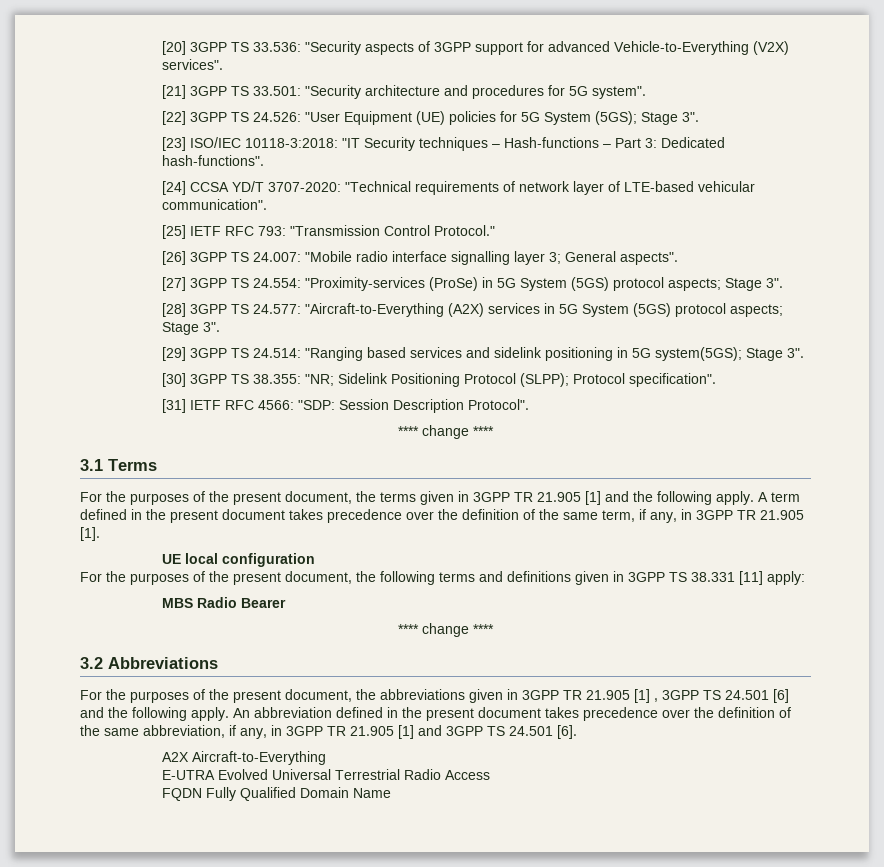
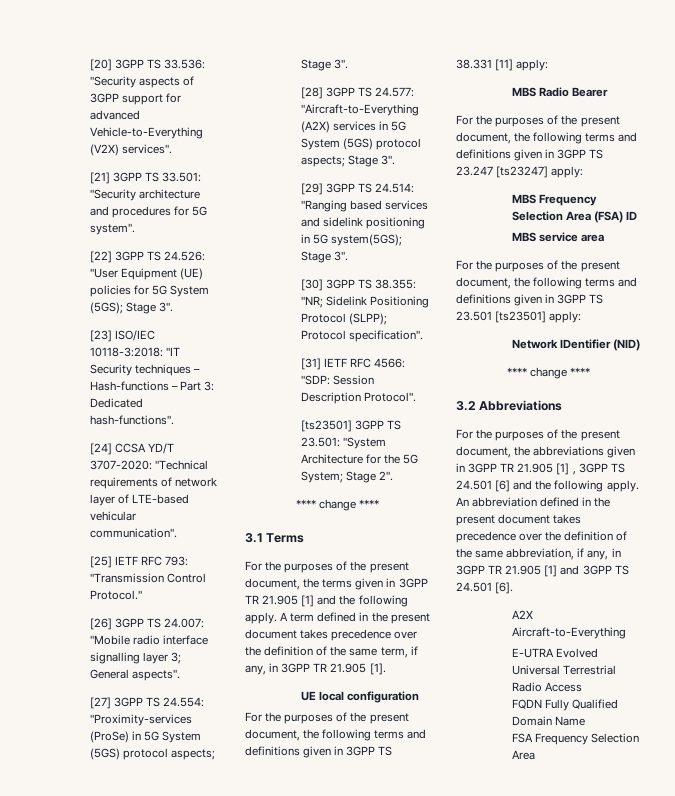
+ [ts23501] 3GPP TS 23.501: "System Architecture for the 5G System; Stage 2".
+ For the purposes of the present document, the following terms and definitions given in 3GPP TS 23.247 [ts23247] apply:
+ MBS Frequency Selection Area (FSA) ID
+ MBS service area
+ For the purposes of the present document, the following terms and definitions given in 3GPP TS 23.501 [ts23501] apply:
+ Network IDentifier (NID)
+ FSA Frequency Selection Area

